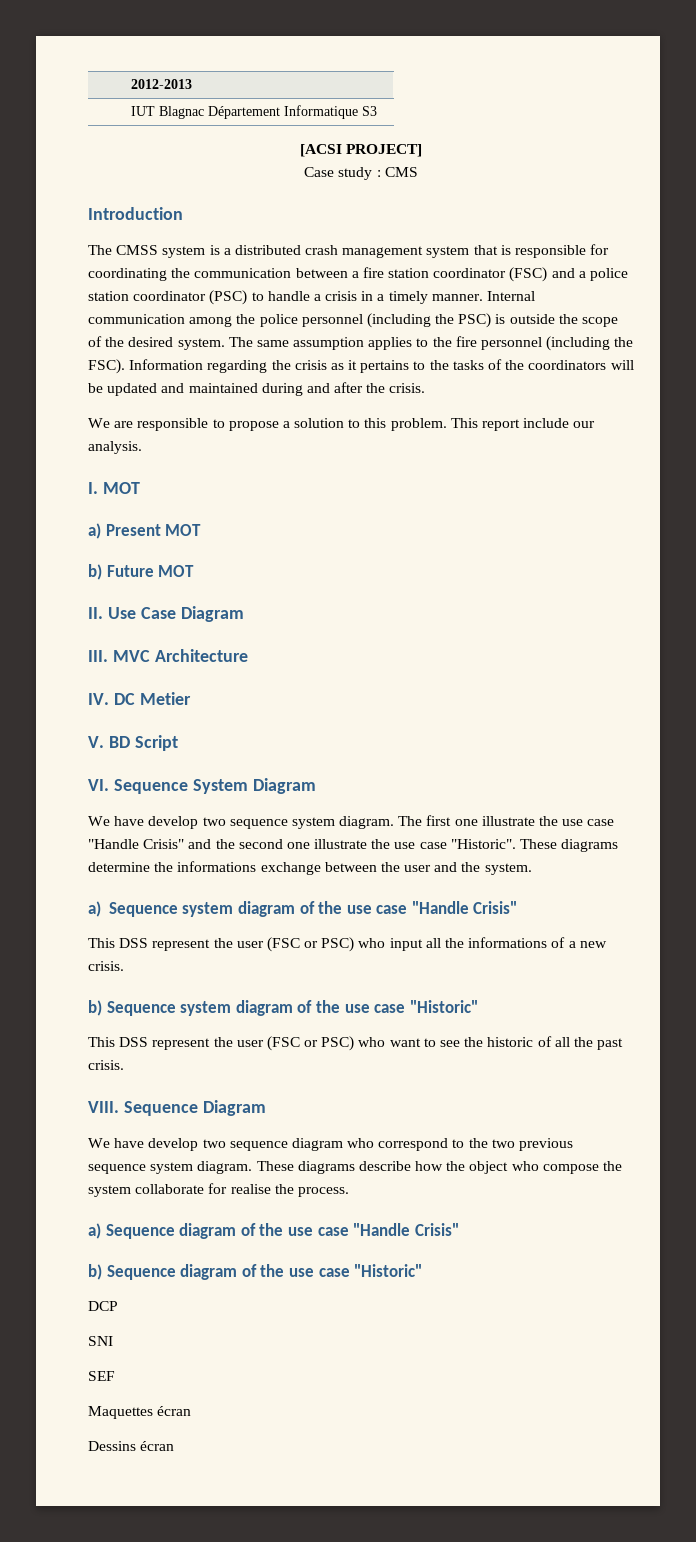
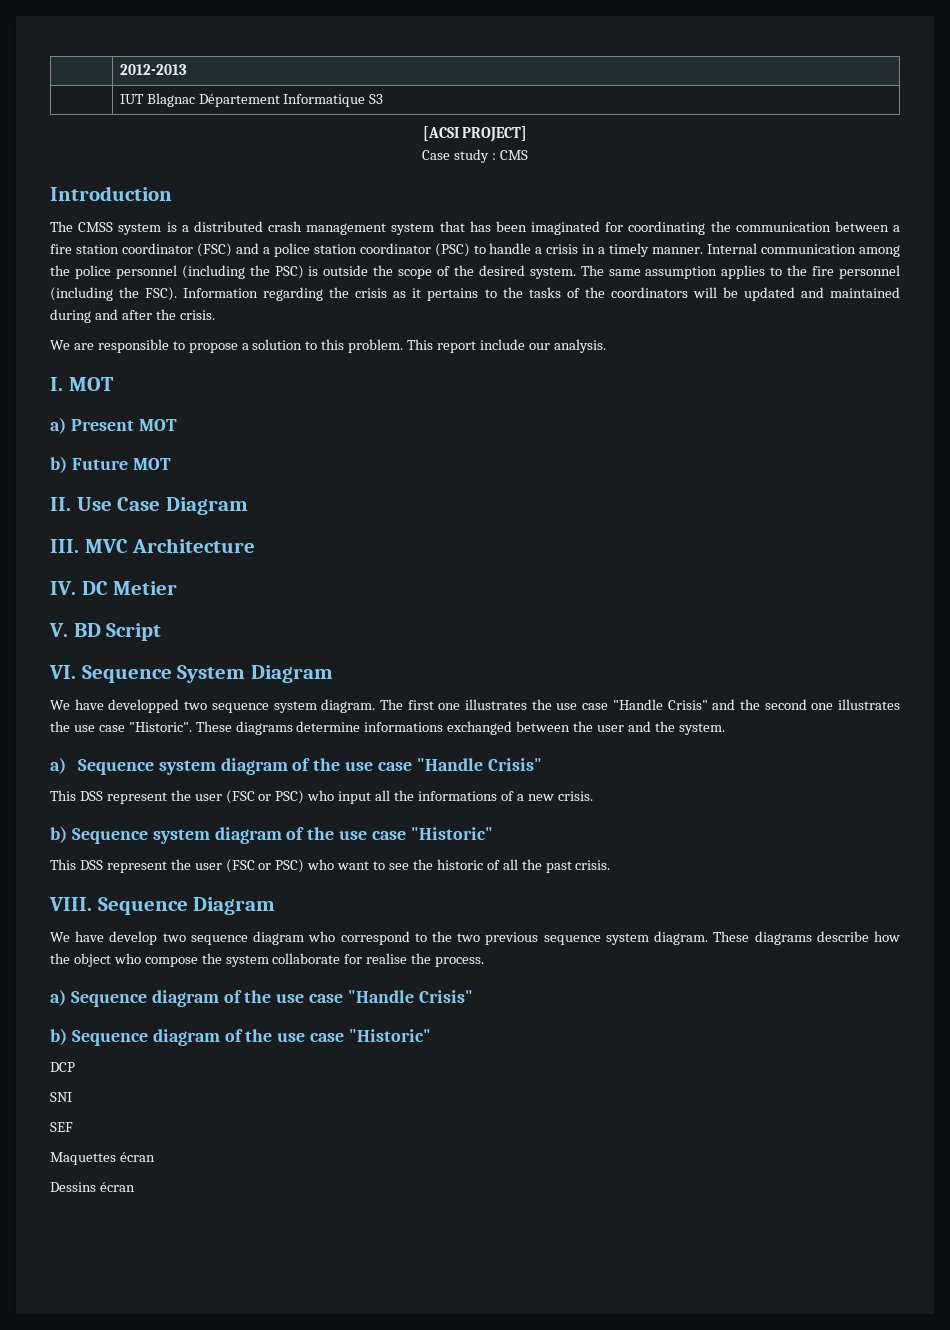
- The CMSS system is a distributed crash management system that is responsible for coordinating the communication between a fire station coordinator (FSC) and a police station coordinator (PSC) to handle a crisis in a timely manner.
+ The CMSS system is a distributed crash management system that has been imaginated for coordinating the communication between a fire station coordinator (FSC) and a police station coordinator (PSC) to handle a crisis in a timely manner.
- We have develop two sequence system diagram.
+ We have developped two sequence system diagram.
- The first one illustrate the use case "Handle Crisis" and the second one illustrate the use case "Historic".
+ The first one illustrates the use case "Handle Crisis" and the second one illustrates the use case "Historic".
- These diagrams determine the informations exchange between the user and the system.
+ These diagrams determine informations exchanged between the user and the system.

